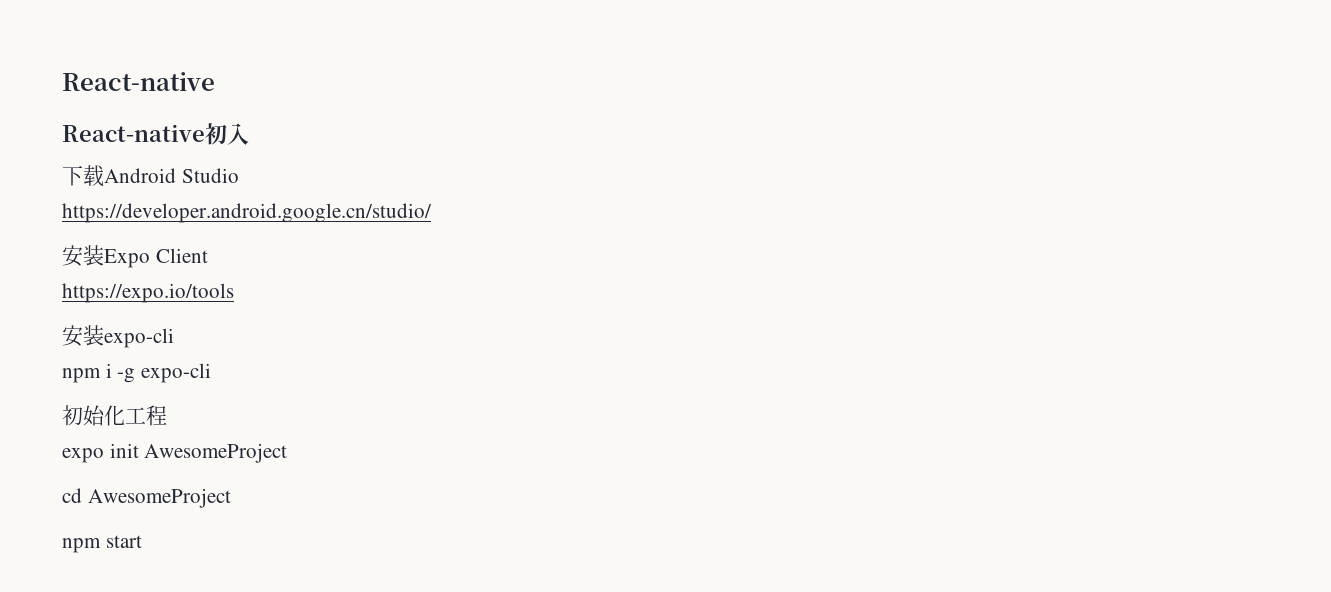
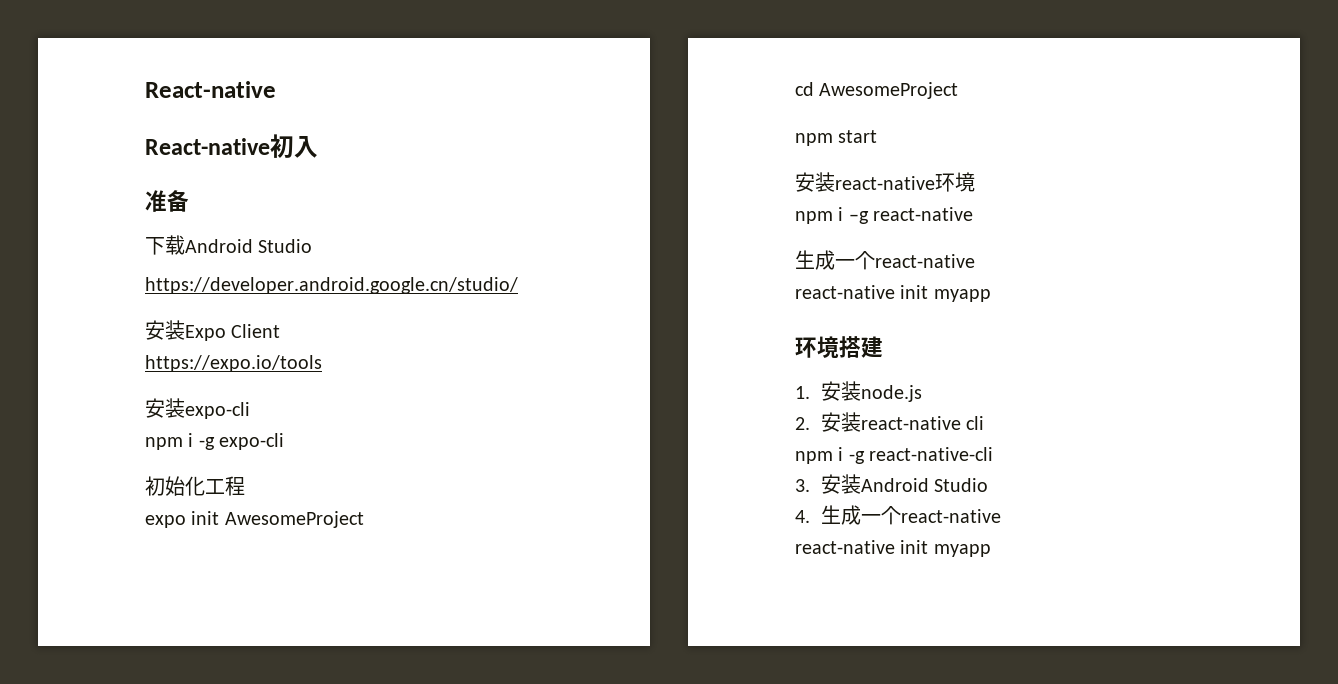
+ 准备
+ 安装react-native环境
+ npm i –g react-native
+ 生成一个react-native
+ react-native init myapp
+ 环境搭建
+ 1.安装node.js
+ 2.安装react-native cli
+ npm i -g react-native-cli
+ 3.安装Android Studio
+ 4.生成一个react-native
+ react-native init myapp

